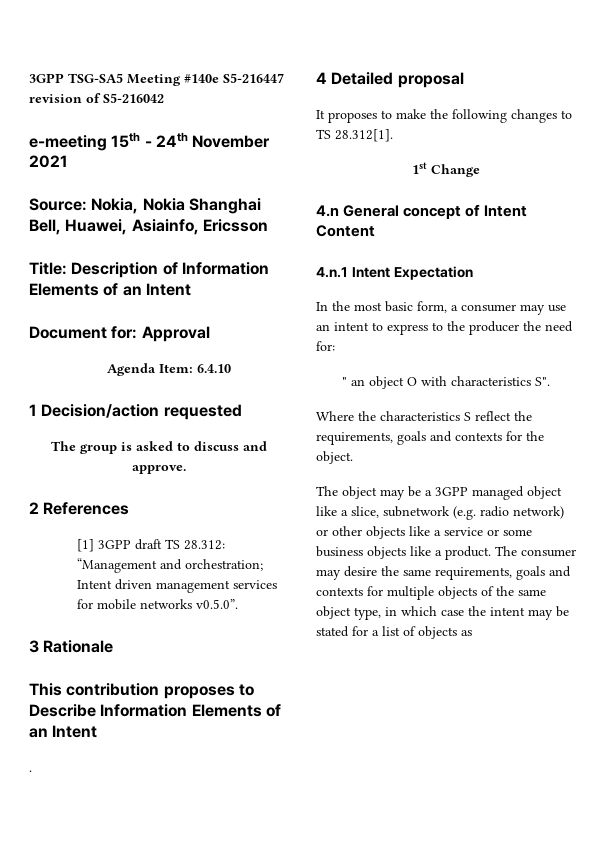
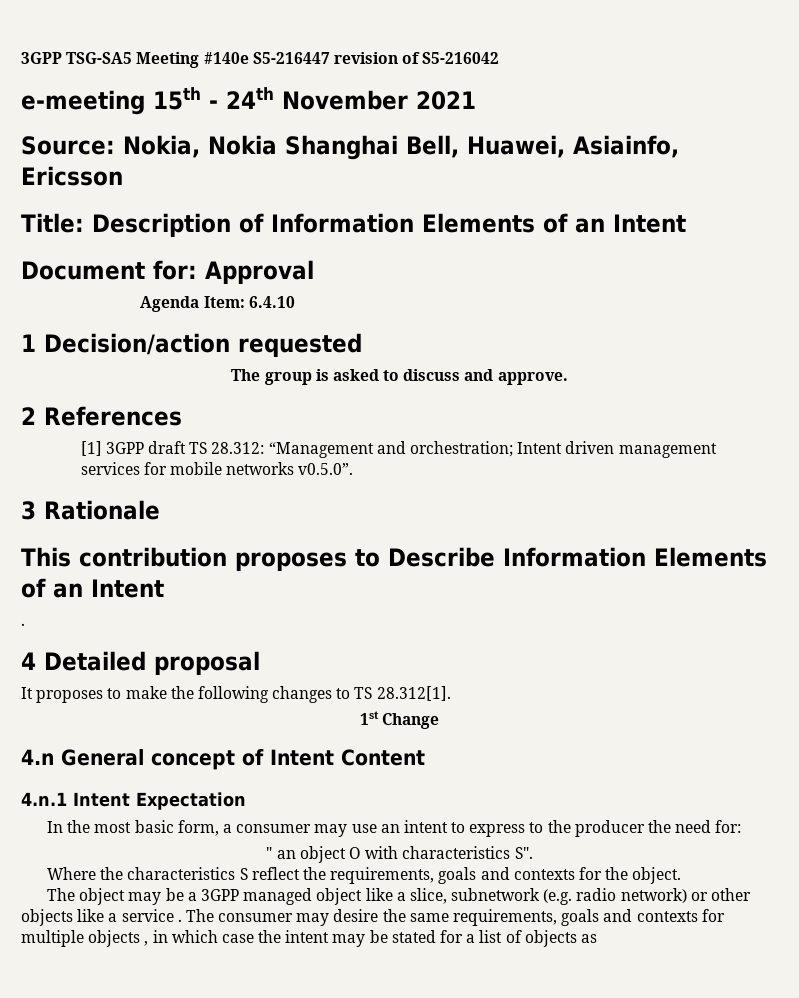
- The object may be a 3GPP managed object like a slice, subnetwork (e.g. radio network) or other objects like a service or some business objects like a product.
+ The object may be a 3GPP managed object like a slice, subnetwork (e.g. radio network) or other objects like a service .
- The consumer may desire the same requirements, goals and contexts for multiple objects of the same object type, in which case the intent may be stated for a list of objects as
+ The consumer may desire the same requirements, goals and contexts for multiple objects , in which case the intent may be stated for a list of objects as

